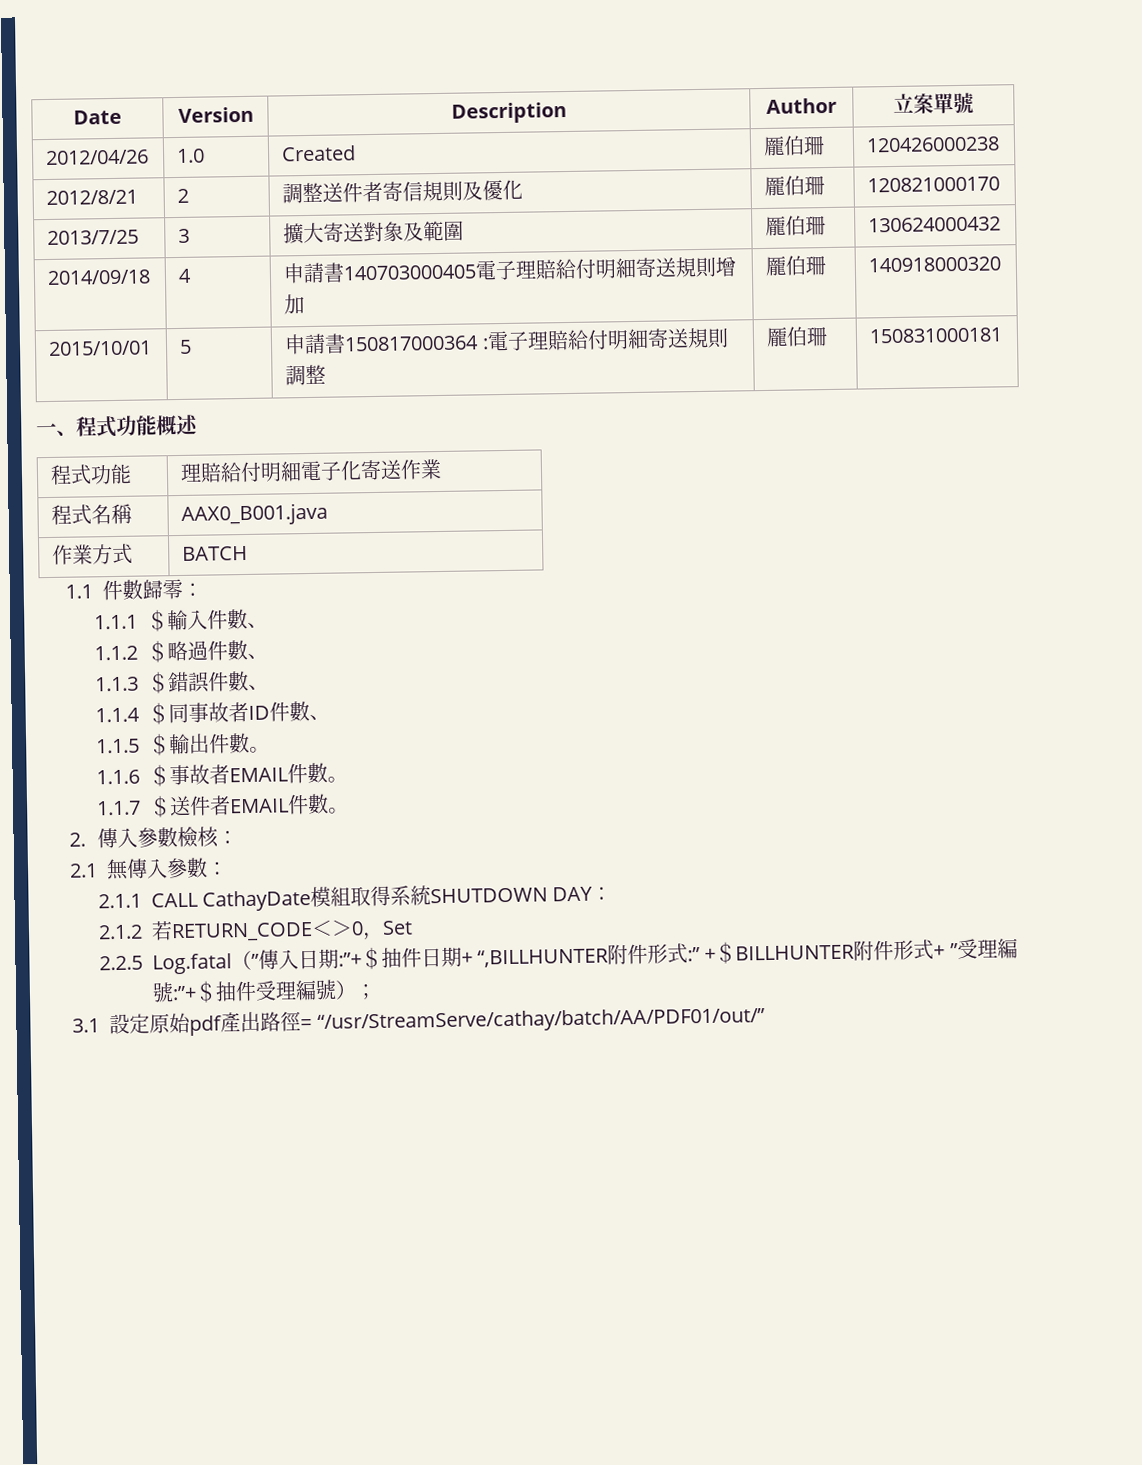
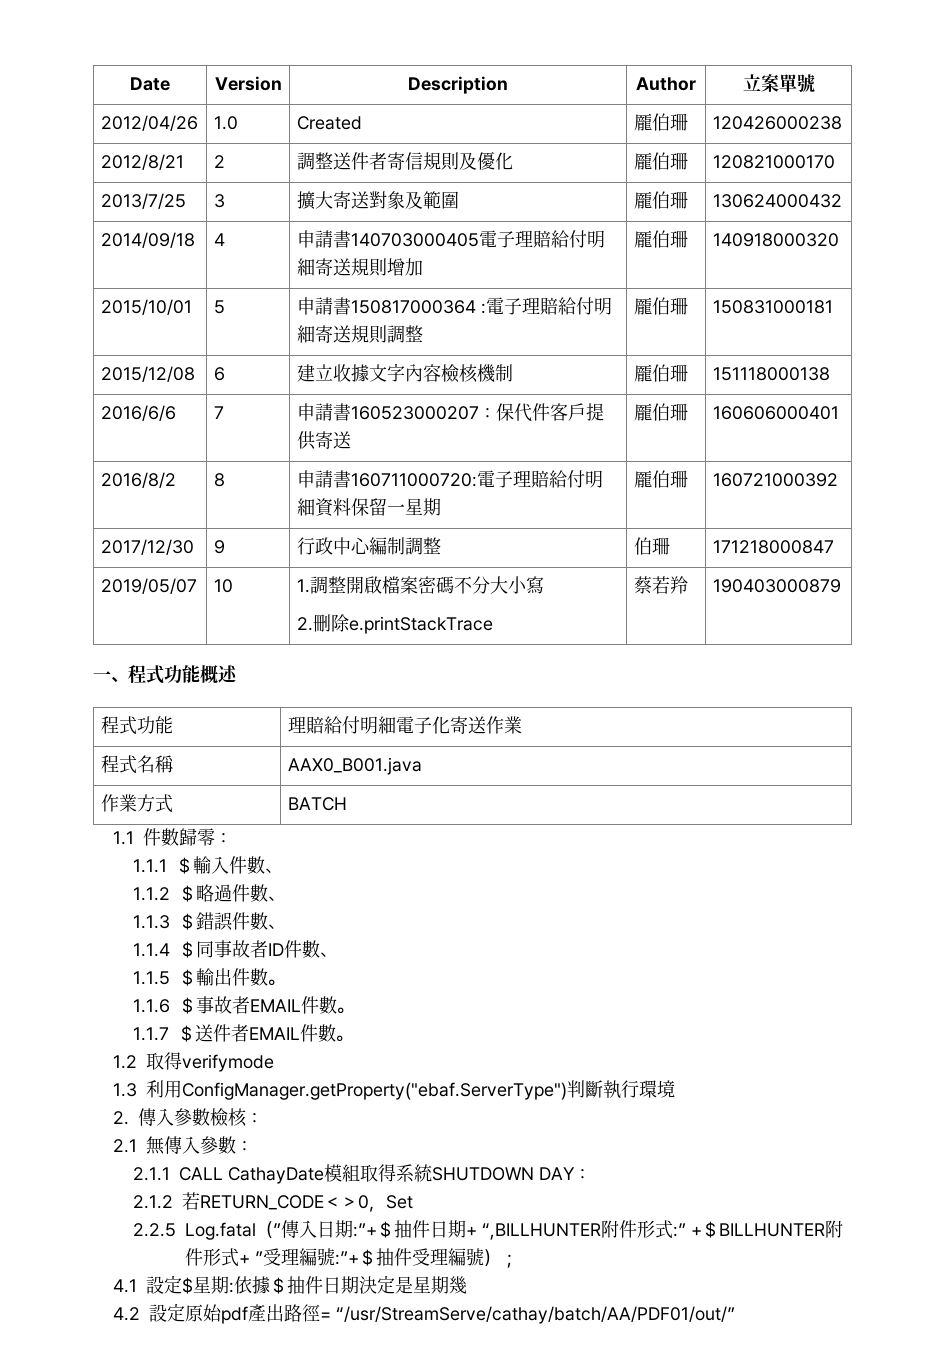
+ 2015/12/08 | 6 | 建立收據文字內容檢核機制 | 龎伯珊 | 151118000138
+ 2016/6/6 | 7 | 申請書160523000207：保代件客戶提供寄送 | 龎伯珊 | 160606000401
+ 2016/8/2 | 8 | 申請書160711000720:電子理賠給付明細資料保留一星期 | 龎伯珊 | 160721000392
+ 2017/12/30 | 9 | 行政中心編制調整 | 伯珊 | 171218000847
+ 2019/05/07 | 10 | 1.調整開啟檔案密碼不分大小寫
+ 2.刪除e.printStackTrace | 蔡若羚 | 190403000879
+ 1.2取得verifymode
+ 1.3利用ConfigManager.getProperty("ebaf.ServerType")判斷執行環境
- 3.1設定原始pdf產出路徑= “/usr/StreamServe/cathay/batch/AA/PDF01/out/”
+ 4.1設定$星期:依據＄抽件日期決定是星期幾
+ 4.2設定原始pdf產出路徑= “/usr/StreamServe/cathay/batch/AA/PDF01/out/”

